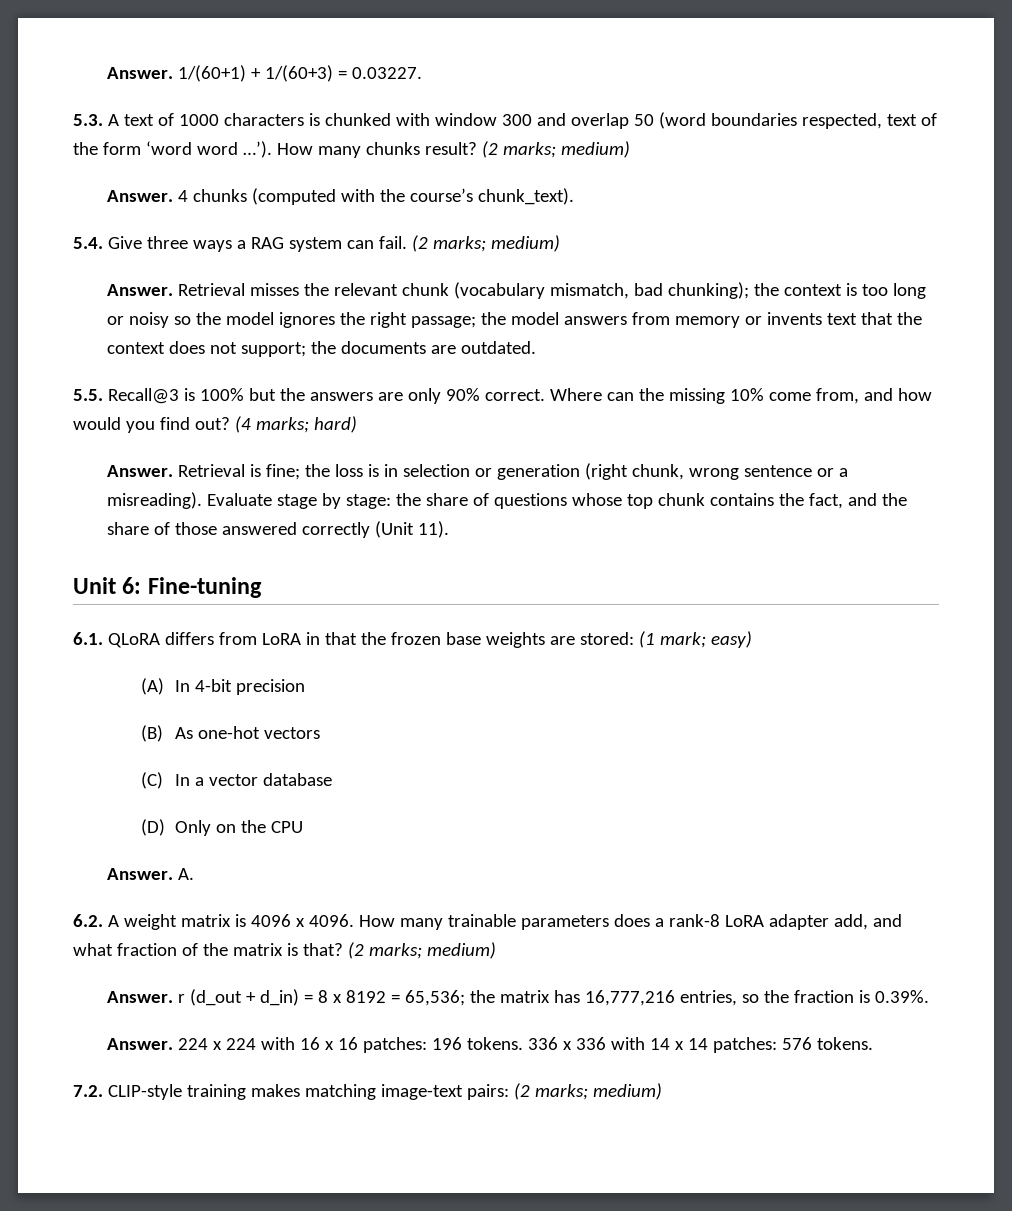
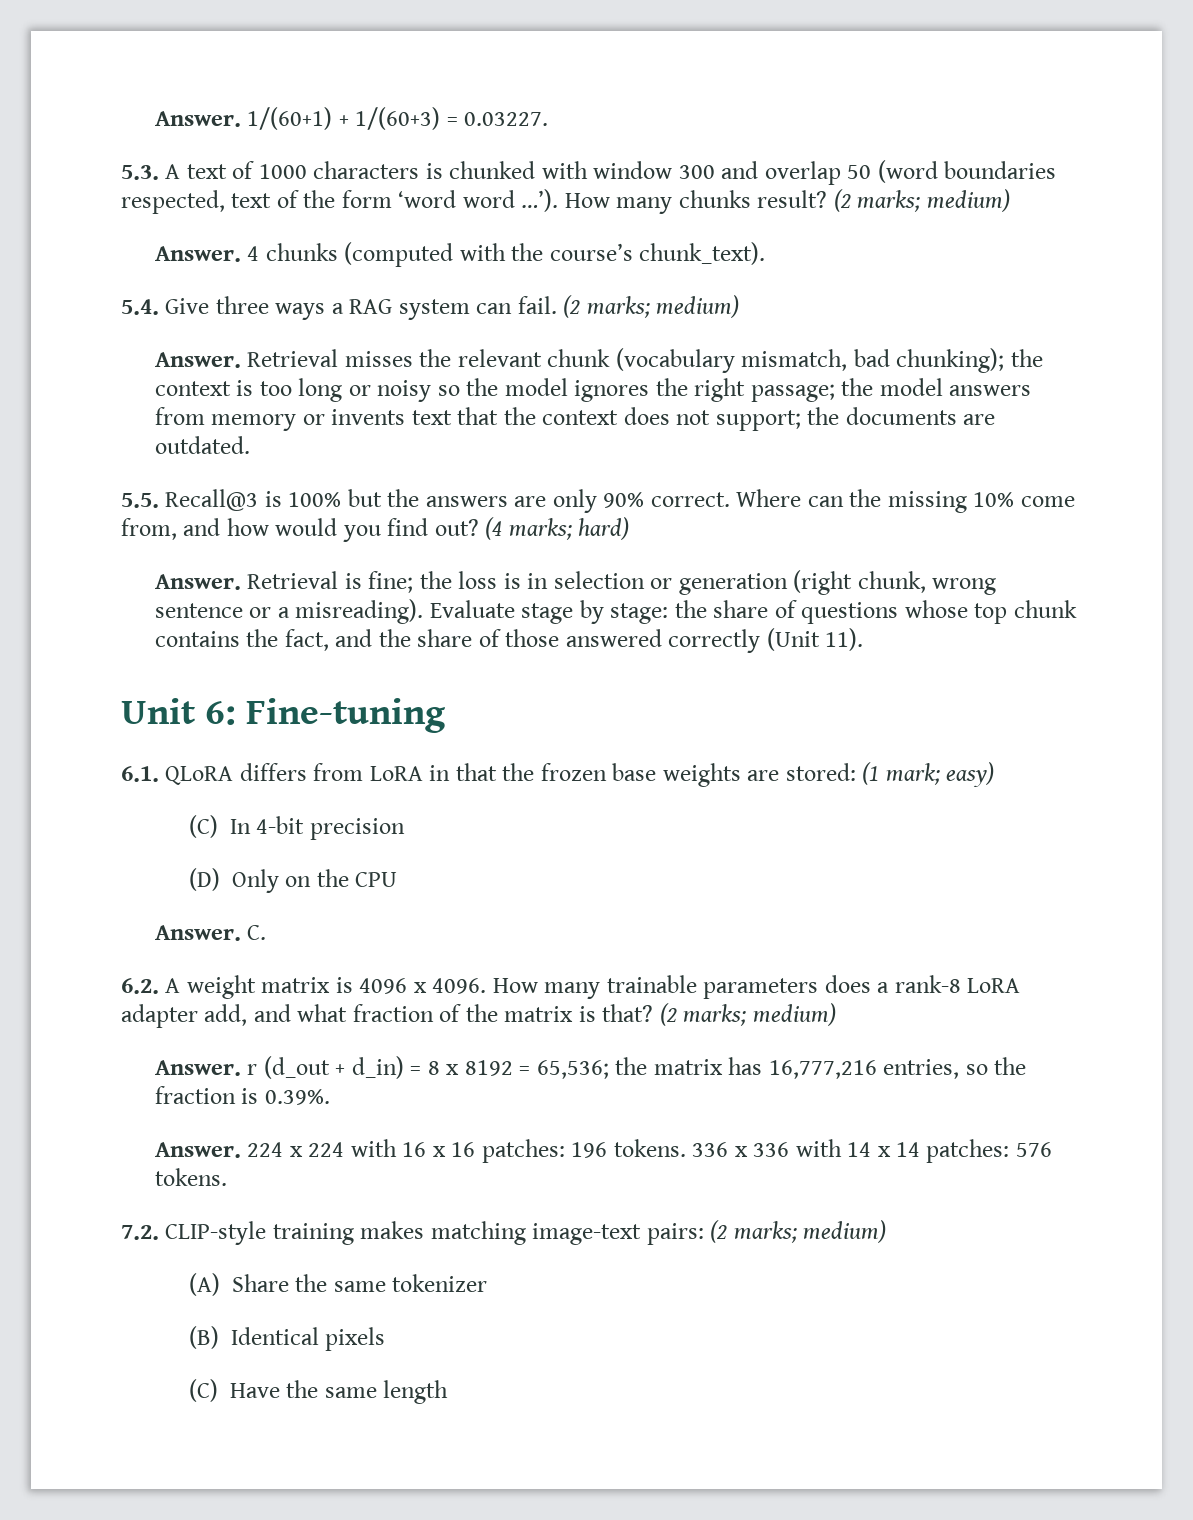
- (A) In 4-bit precision
+ (C) In 4-bit precision
- (B) As one-hot vectors
- (C) In a vector database
- A.
+ C.
+ (A) Share the same tokenizer
+ (B) Identical pixels
+ (C) Have the same length

